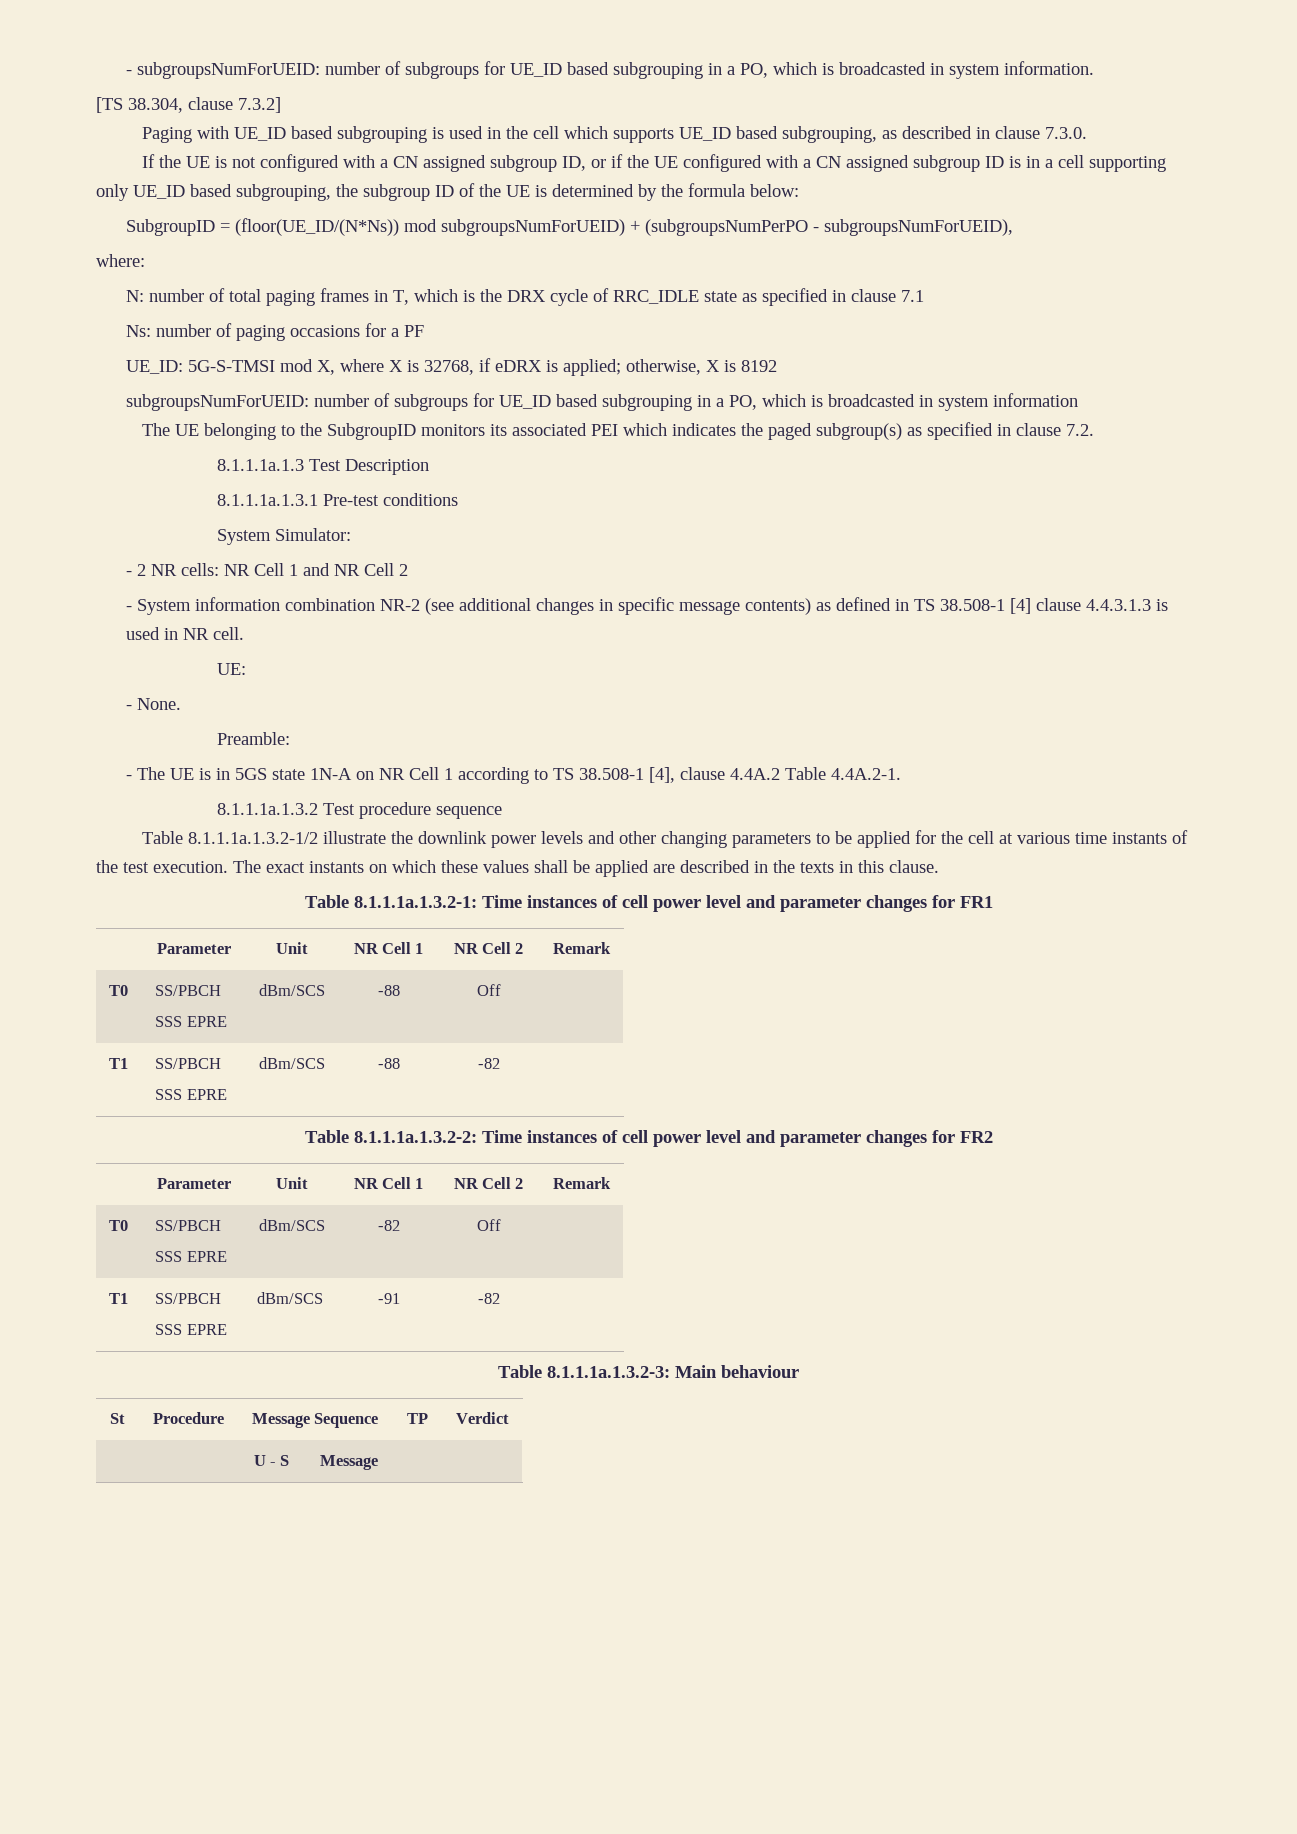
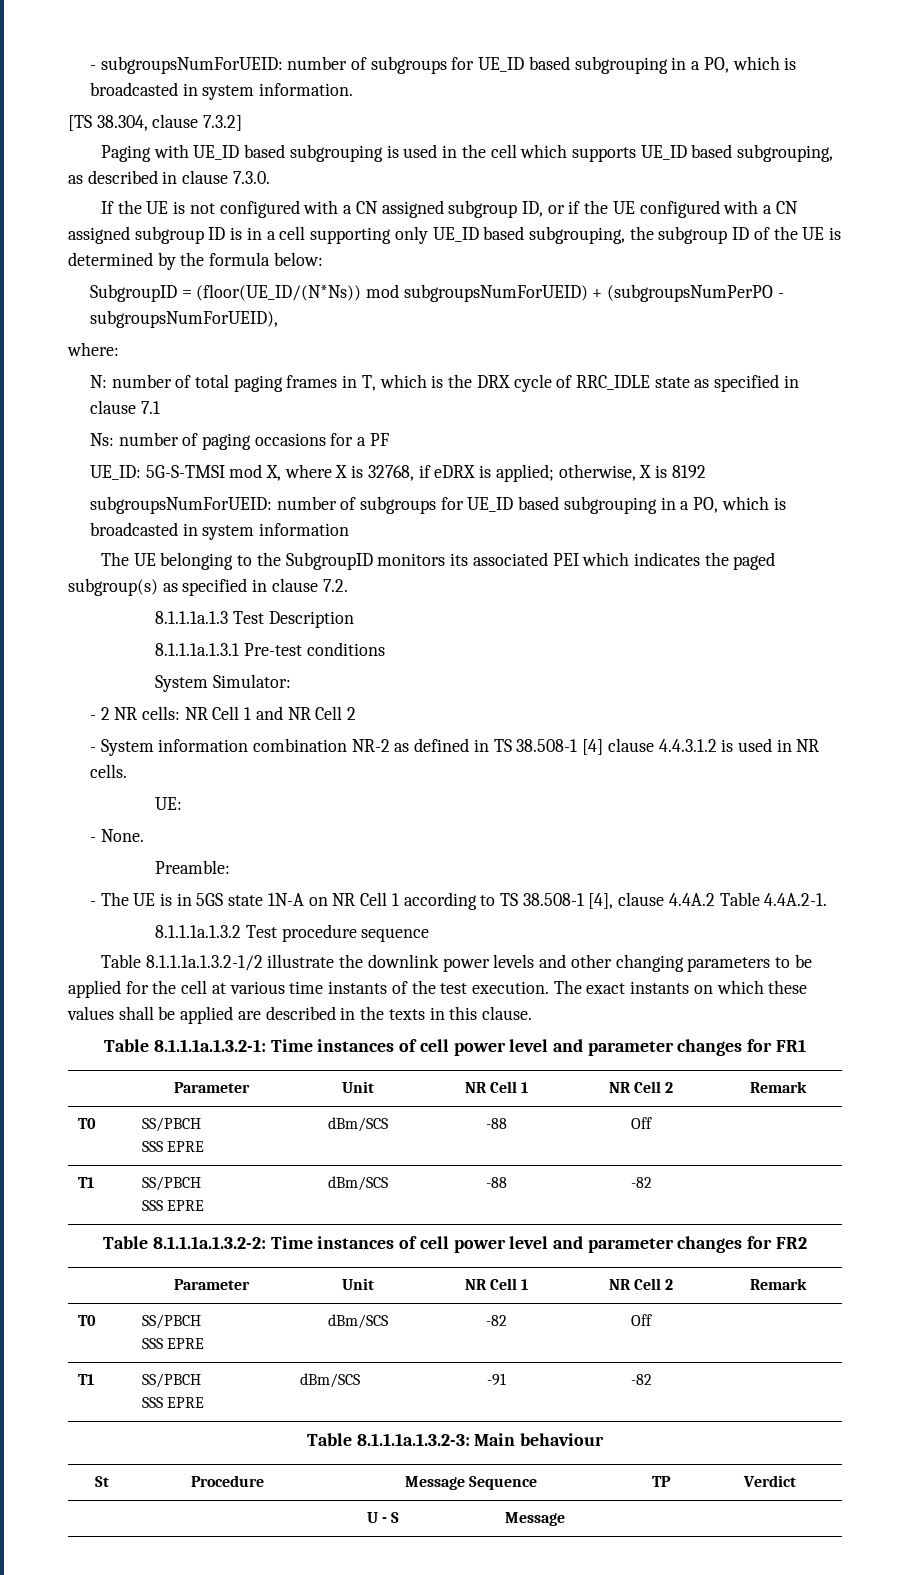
- - System information combination NR-2 (see additional changes in specific message contents) as defined in TS 38.508-1 [4] clause 4.4.3.1.3 is used in NR cell.
+ - System information combination NR-2 as defined in TS 38.508-1 [4] clause 4.4.3.1.2 is used in NR cells.

